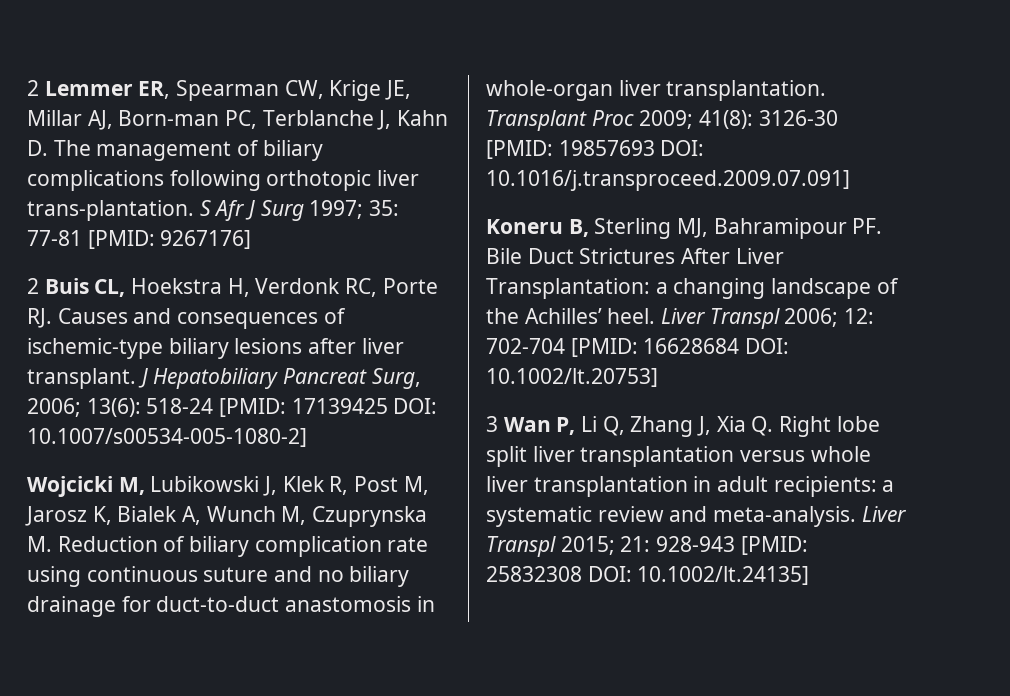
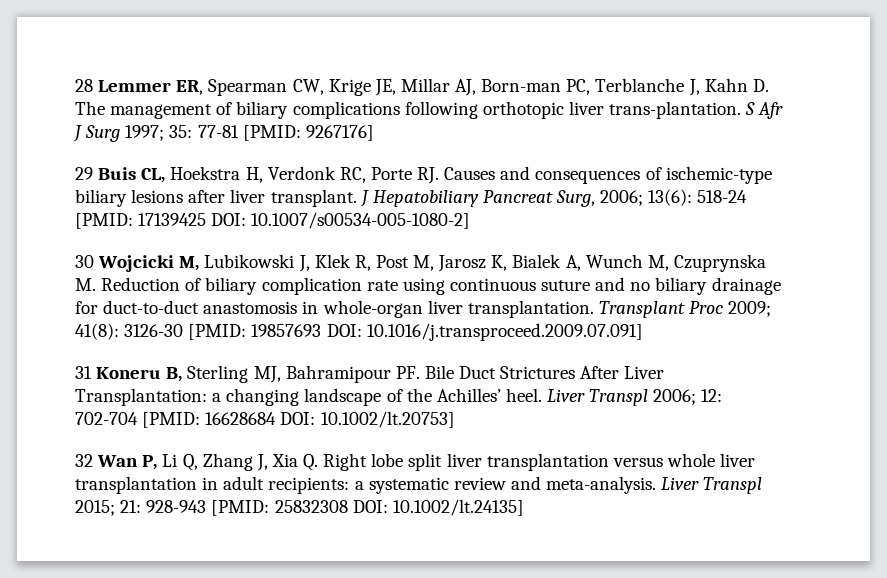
- 2 Lemmer ER, Spearman CW, Krige JE, Millar AJ, Born-man PC, Terblanche J, Kahn D. The management of biliary complications following orthotopic liver trans-plantation.
+ 28 Lemmer ER, Spearman CW, Krige JE, Millar AJ, Born-man PC, Terblanche J, Kahn D. The management of biliary complications following orthotopic liver trans-plantation.
- 2 Buis CL, Hoekstra H, Verdonk RC, Porte RJ. Causes and consequences of ischemic-type biliary lesions after liver transplant.
+ 29 Buis CL, Hoekstra H, Verdonk RC, Porte RJ. Causes and consequences of ischemic-type biliary lesions after liver transplant.
- Wojcicki M, Lubikowski J, Klek R, Post M, Jarosz K, Bialek A, Wunch M, Czuprynska M. Reduction of biliary complication rate using continuous suture and no biliary drainage for duct-to-duct anastomosis in whole-organ liver transplantation.
+ 30 Wojcicki M, Lubikowski J, Klek R, Post M, Jarosz K, Bialek A, Wunch M, Czuprynska M. Reduction of biliary complication rate using continuous suture and no biliary drainage for duct-to-duct anastomosis in whole-organ liver transplantation.
- Koneru B, Sterling MJ, Bahramipour PF. Bile Duct Strictures After Liver Transplantation: a changing landscape of the Achilles’ heel.
+ 31 Koneru B, Sterling MJ, Bahramipour PF. Bile Duct Strictures After Liver Transplantation: a changing landscape of the Achilles’ heel.
- 3 Wan P, Li Q, Zhang J, Xia Q. Right lobe split liver transplantation versus whole liver transplantation in adult recipients: a systematic review and meta-analysis.
+ 32 Wan P, Li Q, Zhang J, Xia Q. Right lobe split liver transplantation versus whole liver transplantation in adult recipients: a systematic review and meta-analysis.

